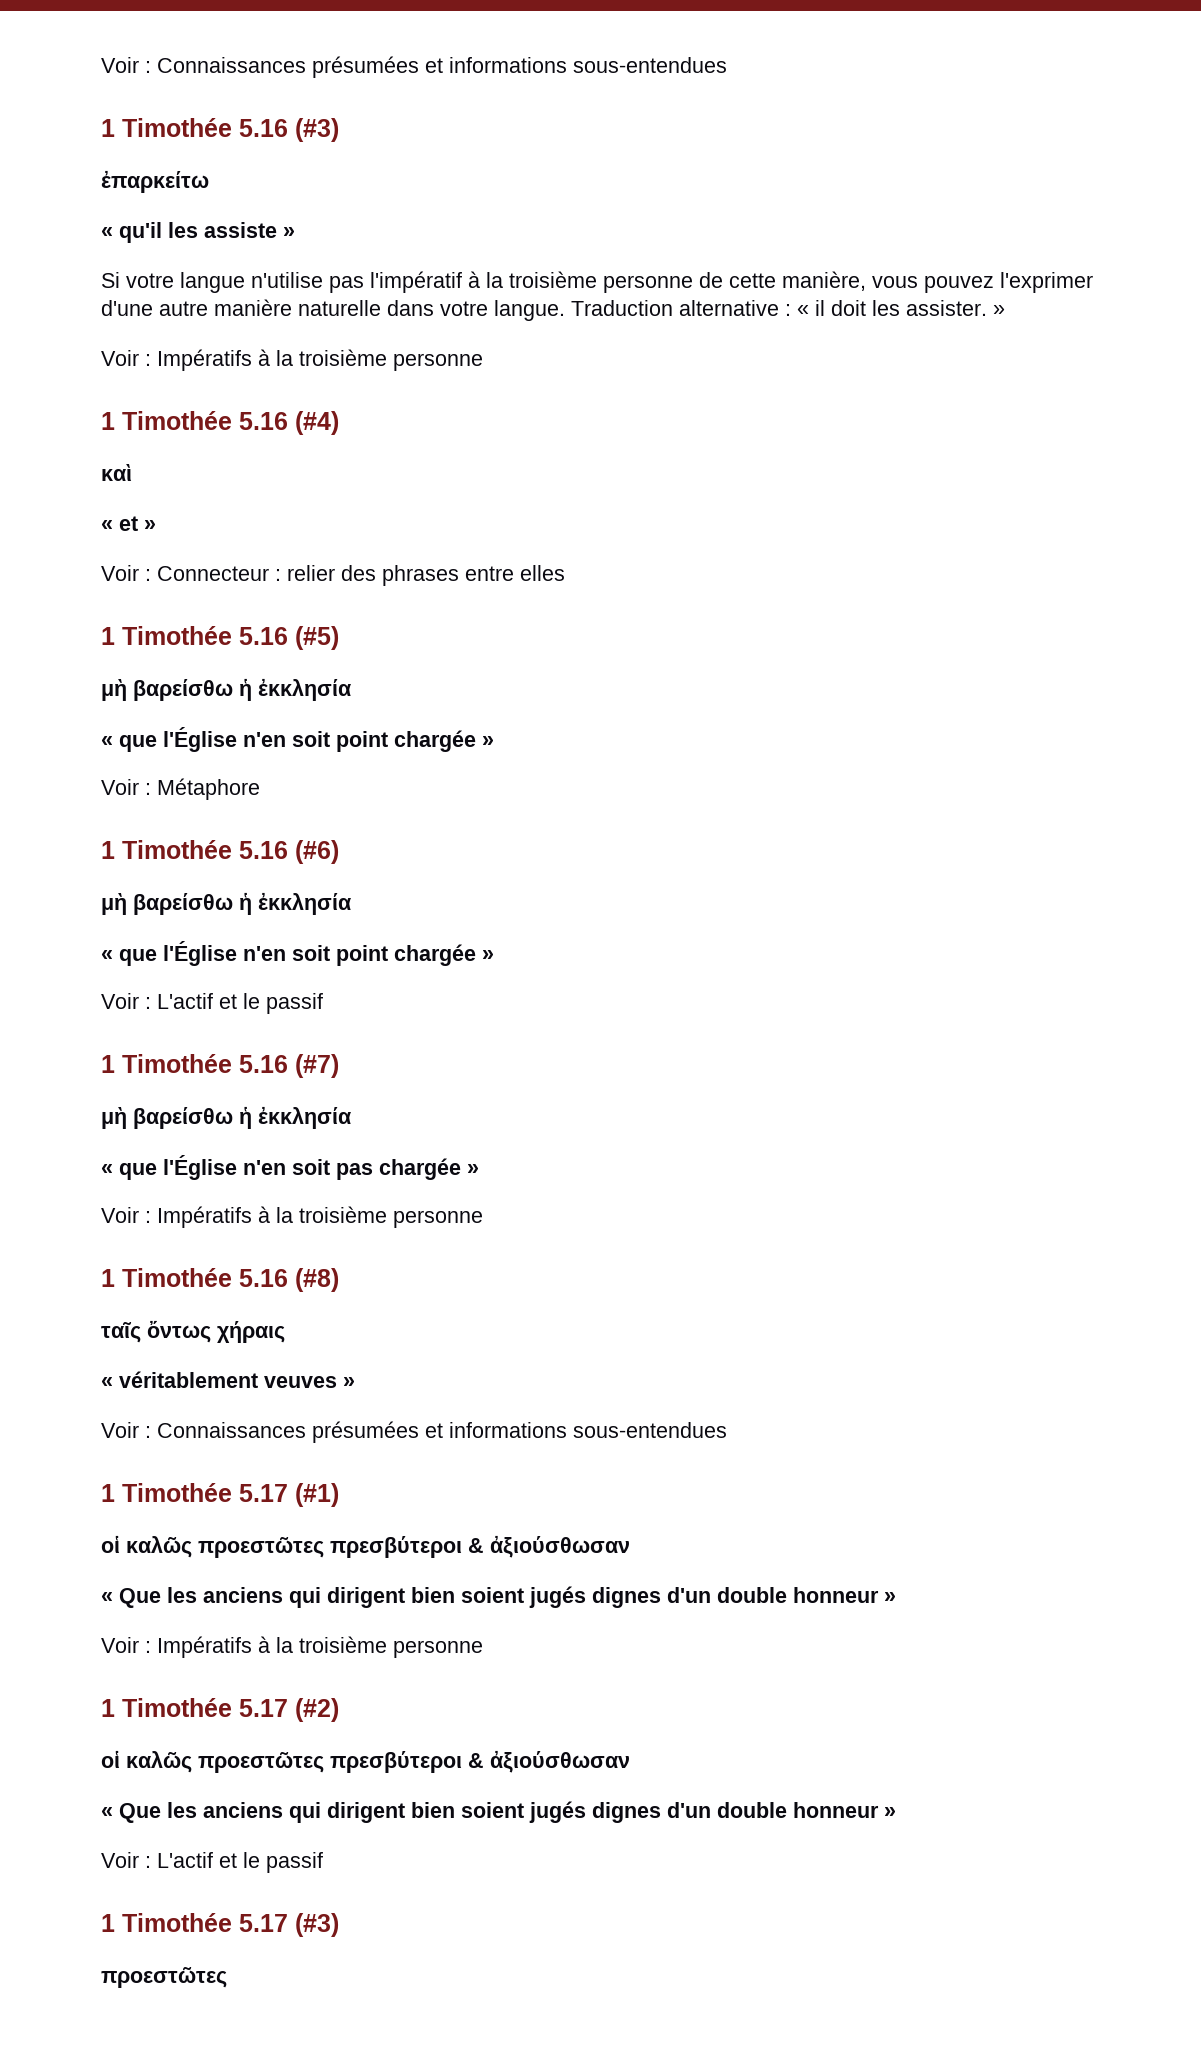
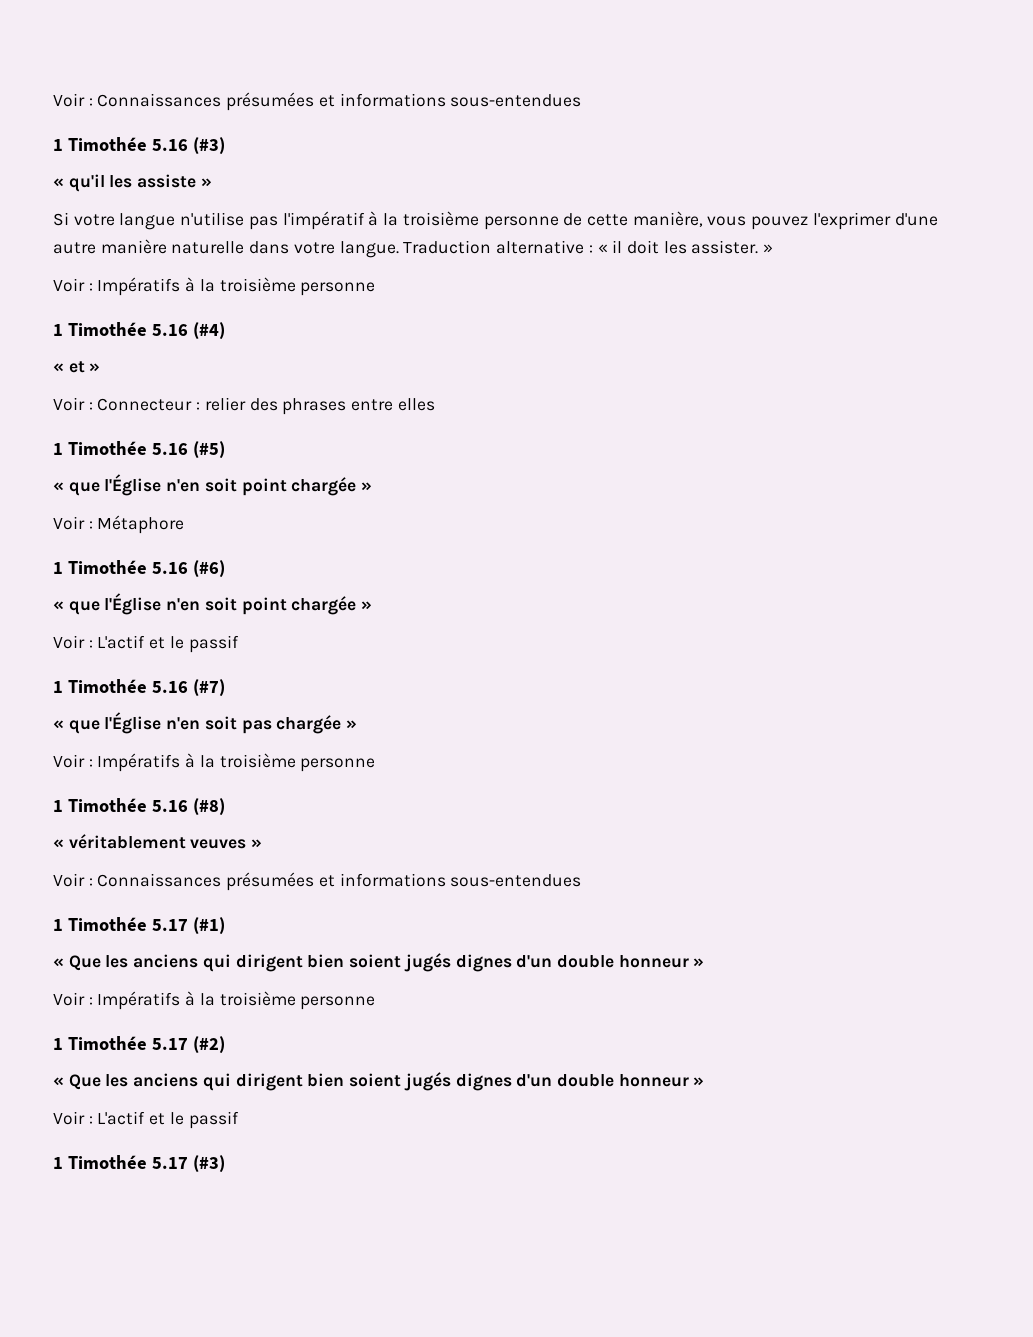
- ἐπαρκείτω
- καὶ
  1 Timothée 5.16 (#5)
- μὴ βαρείσθω ἡ ἐκκλησία
  1 Timothée 5.16 (#6)
- μὴ βαρείσθω ἡ ἐκκλησία
  1 Timothée 5.16 (#7)
- μὴ βαρείσθω ἡ ἐκκλησία
- ταῖς ὄντως χήραις
  1 Timothée 5.17 (#1)
- οἱ καλῶς προεστῶτες πρεσβύτεροι & ἀξιούσθωσαν
  1 Timothée 5.17 (#2)
- οἱ καλῶς προεστῶτες πρεσβύτεροι & ἀξιούσθωσαν
  1 Timothée 5.17 (#3)
- προεστῶτες

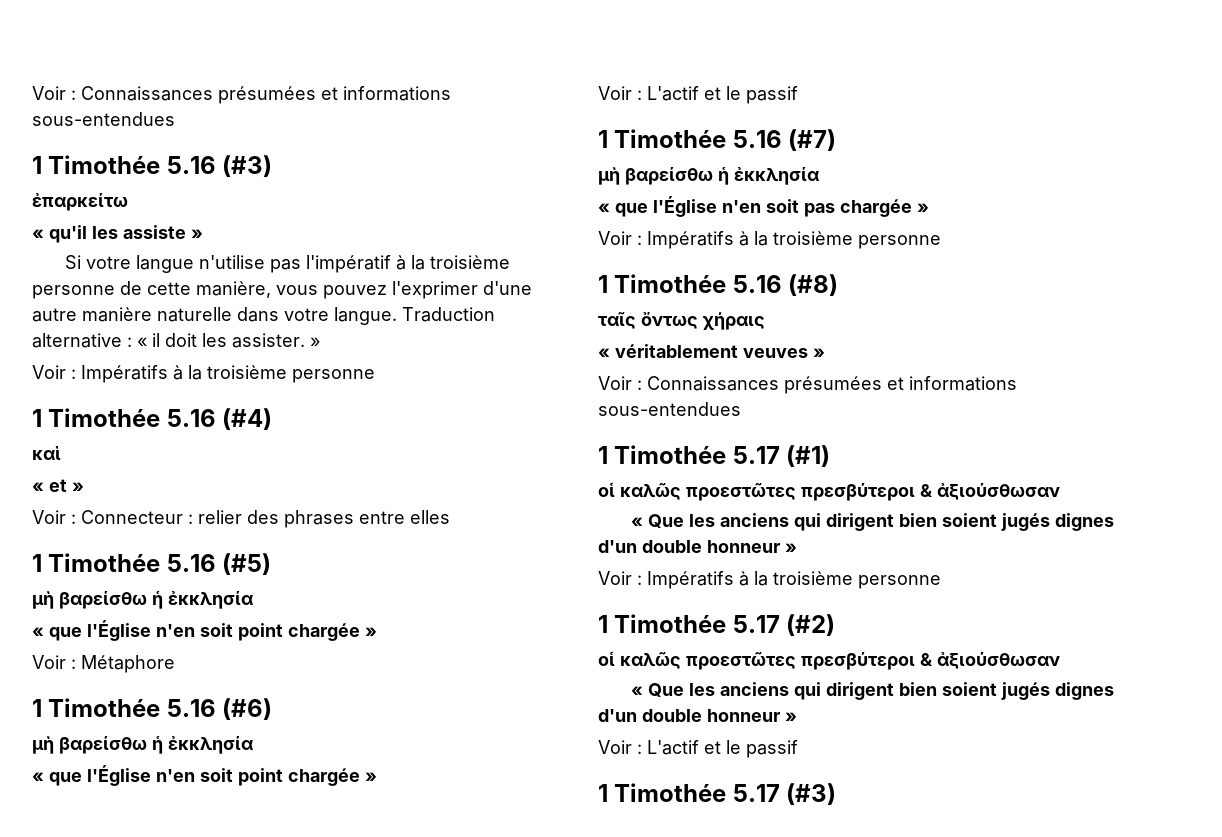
+ ἐπαρκείτω
+ καὶ
  1 Timothée 5.16 (#5)
+ μὴ βαρείσθω ἡ ἐκκλησία
  1 Timothée 5.16 (#6)
+ μὴ βαρείσθω ἡ ἐκκλησία
  1 Timothée 5.16 (#7)
+ μὴ βαρείσθω ἡ ἐκκλησία
+ ταῖς ὄντως χήραις
  1 Timothée 5.17 (#1)
+ οἱ καλῶς προεστῶτες πρεσβύτεροι & ἀξιούσθωσαν
  1 Timothée 5.17 (#2)
+ οἱ καλῶς προεστῶτες πρεσβύτεροι & ἀξιούσθωσαν

